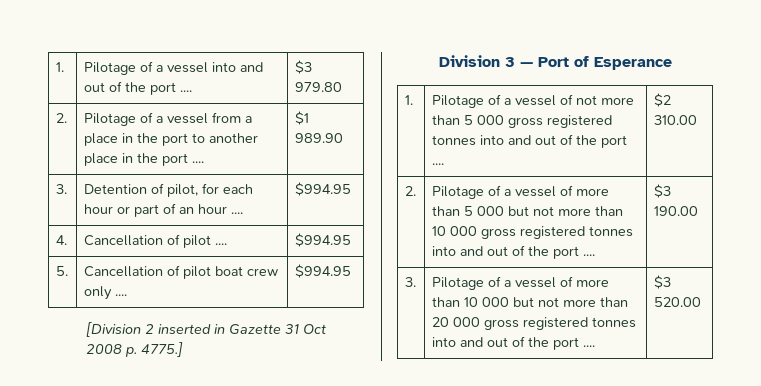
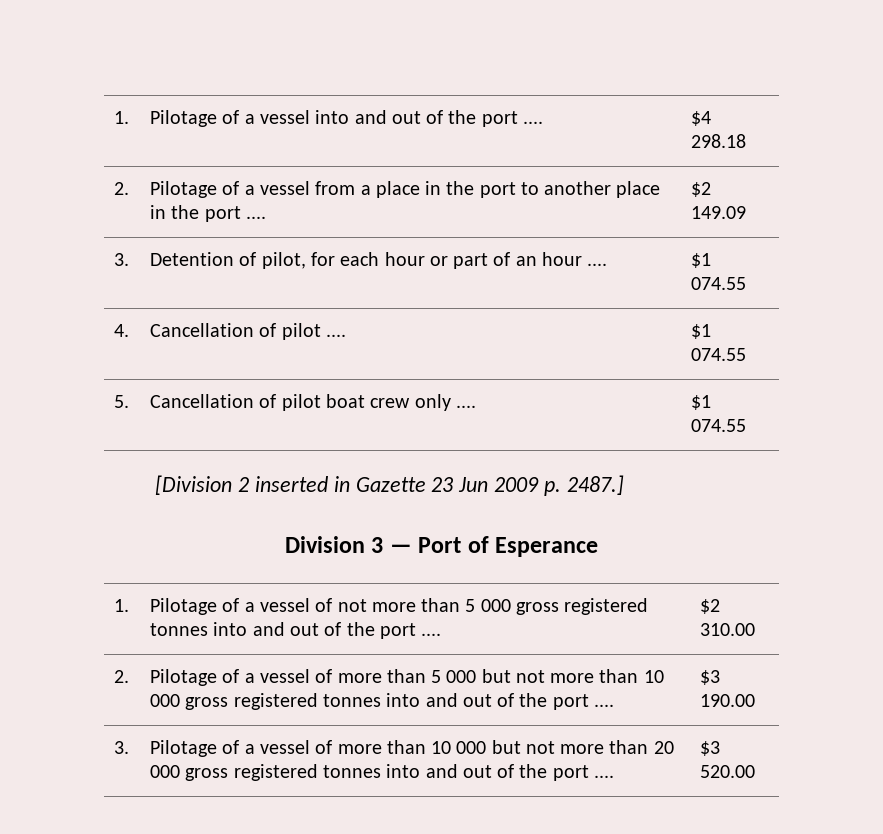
- 1. | Pilotage of a vessel into and out of the port .... | $3 979.80
+ 1. | Pilotage of a vessel into and out of the port .... | $4 298.18
- 2. | Pilotage of a vessel from a place in the port to another place in the port .... | $1 989.90
+ 2. | Pilotage of a vessel from a place in the port to another place in the port .... | $2 149.09
- 3. | Detention of pilot, for each hour or part of an hour .... | $994.95
+ 3. | Detention of pilot, for each hour or part of an hour .... | $1 074.55
- 4. | Cancellation of pilot .... | $994.95
+ 4. | Cancellation of pilot .... | $1 074.55
- 5. | Cancellation of pilot boat crew only .... | $994.95
+ 5. | Cancellation of pilot boat crew only .... | $1 074.55
- [Division 2 inserted in Gazette 31 Oct 2008 p. 4775.]
+ [Division 2 inserted in Gazette 23 Jun 2009 p. 2487.]

